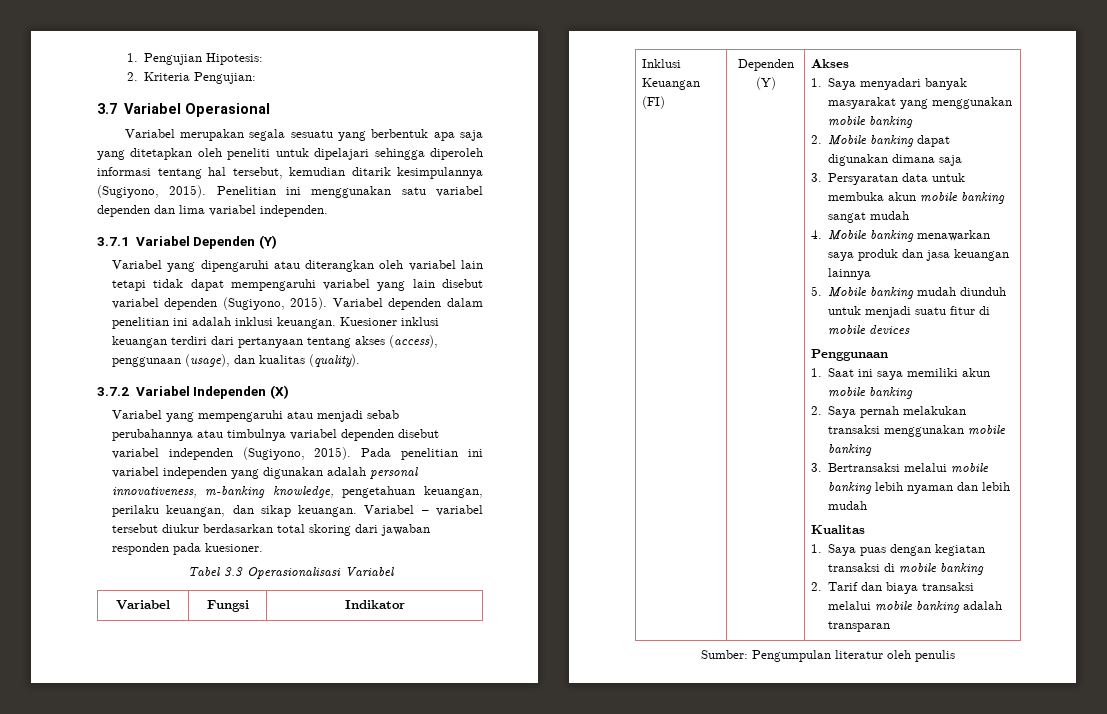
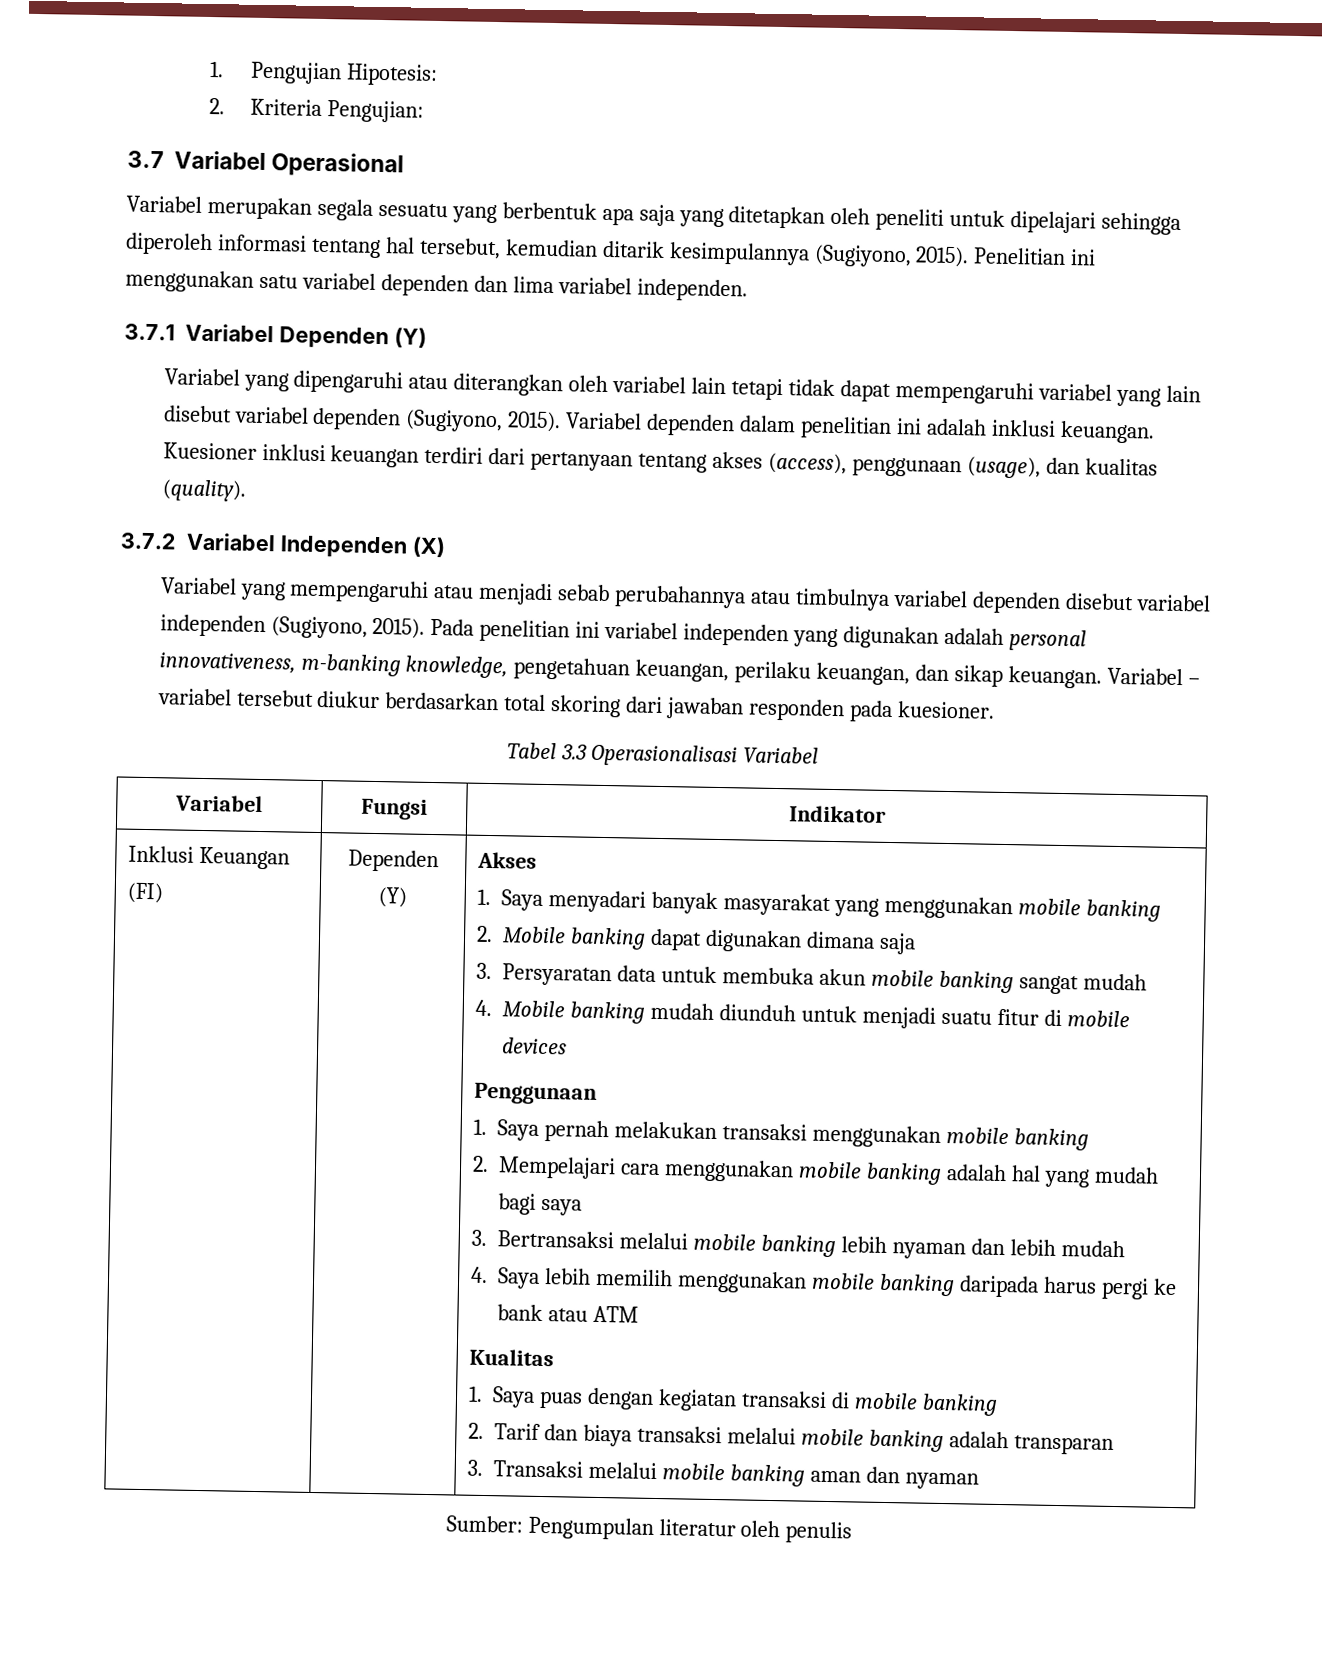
- 4. Mobile banking menawarkan saya produk dan jasa keuangan lainnya
- 5. Mobile banking mudah diunduh untuk menjadi suatu fitur di mobile devices
+ 4. Mobile banking mudah diunduh untuk menjadi suatu fitur di mobile devices
- 1. Saat ini saya memiliki akun mobile banking
- 2. Saya pernah melakukan transaksi menggunakan mobile banking
+ 1. Saya pernah melakukan transaksi menggunakan mobile banking
+ 2. Mempelajari cara menggunakan mobile banking adalah hal yang mudah bagi saya
+ 4. Saya lebih memilih menggunakan mobile banking daripada harus pergi ke bank atau ATM
+ 3. Transaksi melalui mobile banking aman dan nyaman

